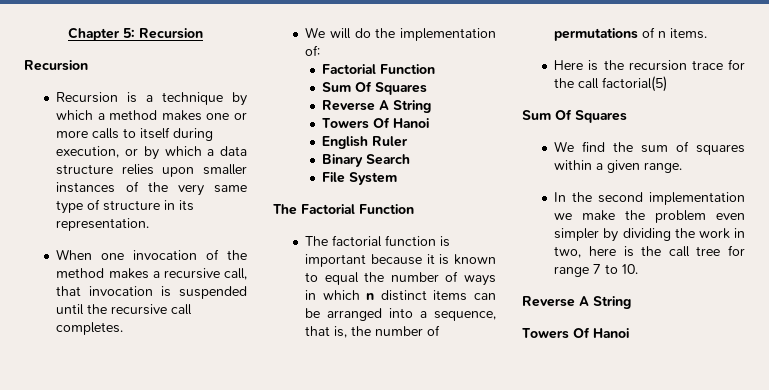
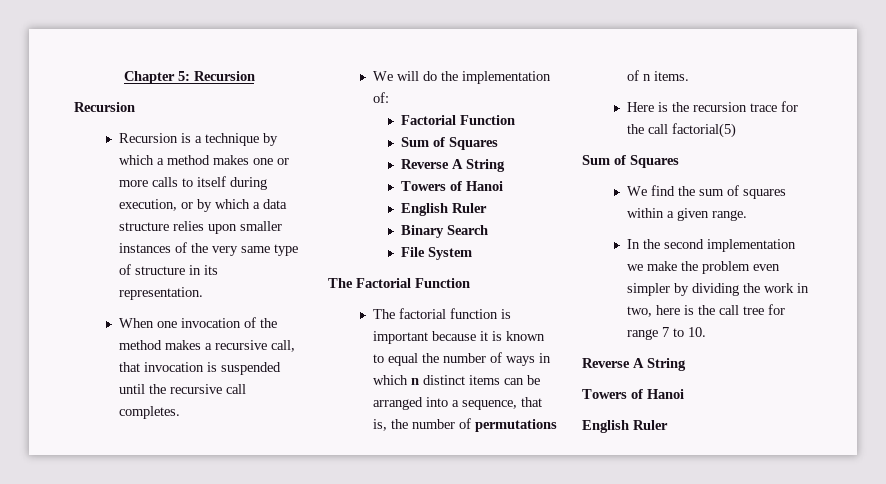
  We will do the implementation of:
  Factorial Function
- Sum Of Squares
+ Sum of Squares
  Reverse A String
- Towers Of Hanoi
+ Towers of Hanoi
  Here is the recursion trace for the call factorial(5)
- Sum Of Squares
+ Sum of Squares
  In the second implementation we make the problem even simpler by dividing the work in two, here is the call tree for range 7 to 10.
  Reverse A String
- Towers Of Hanoi
+ Towers of Hanoi
+ English Ruler

